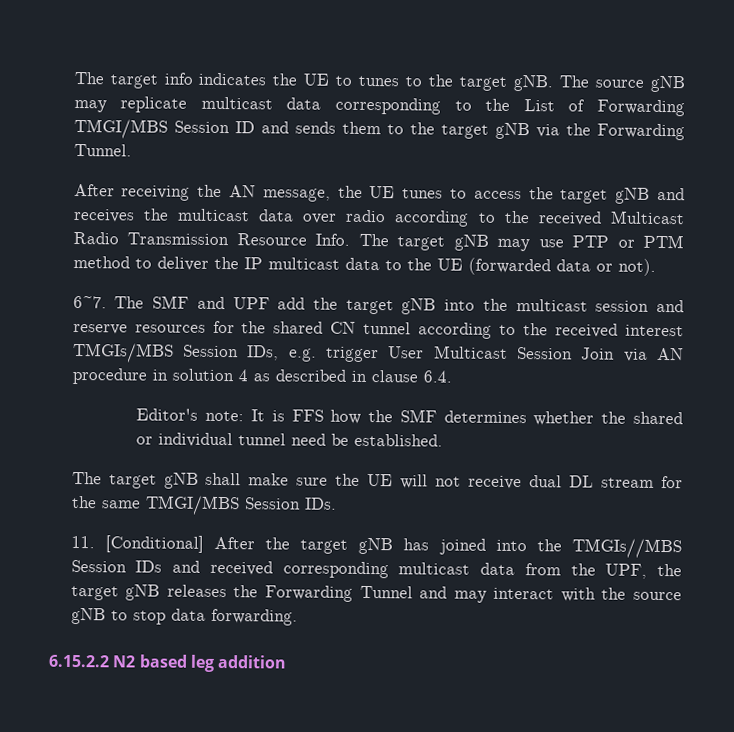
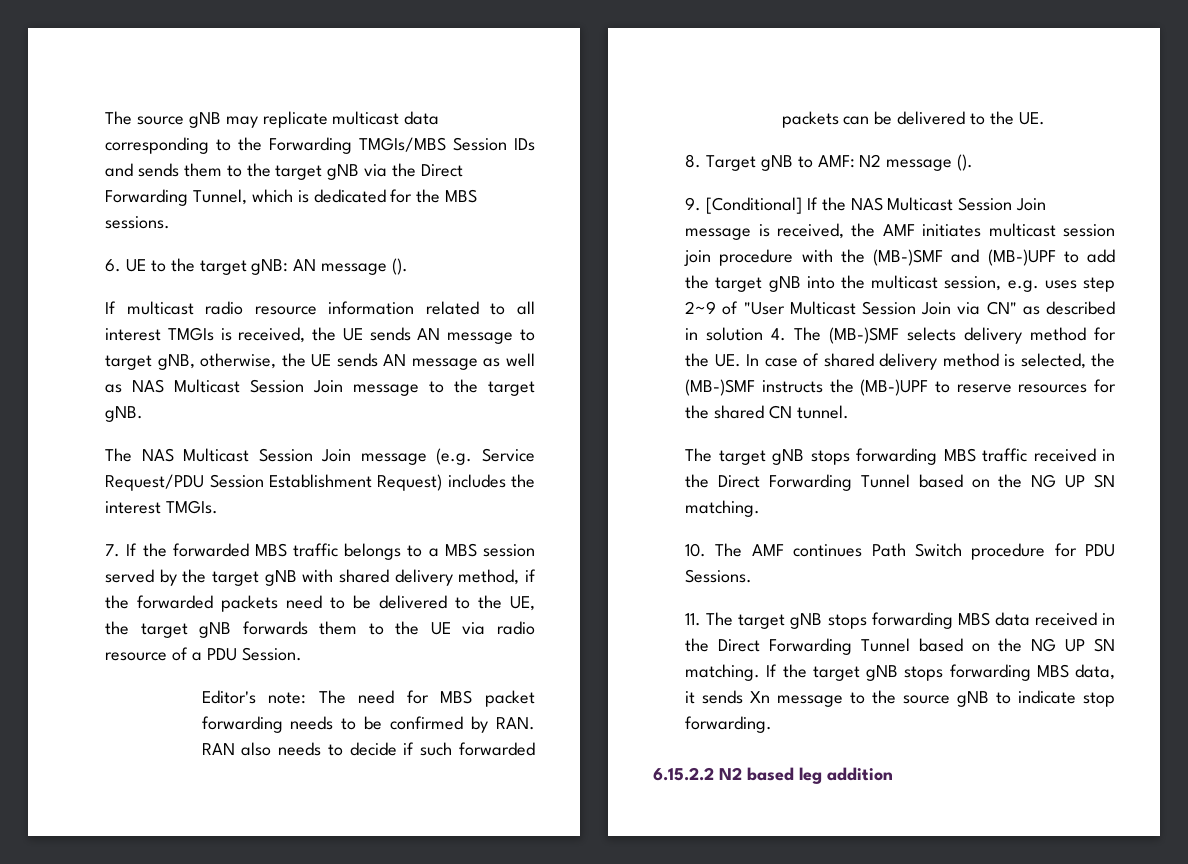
- The target info indicates the UE to tunes to the target gNB. The source gNB may replicate multicast data corresponding to the List of Forwarding TMGI/MBS Session ID and sends them to the target gNB via the Forwarding Tunnel.
- After receiving the AN message, the UE tunes to access the target gNB and receives the multicast data over radio according to the received Multicast Radio Transmission Resource Info. The target gNB may use PTP or PTM method to deliver the IP multicast data to the UE (forwarded data or not).
- 6~7. The SMF and UPF add the target gNB into the multicast session and reserve resources for the shared CN tunnel according to the received interest TMGIs/MBS Session IDs, e.g. trigger User Multicast Session Join via AN procedure in solution 4 as described in clause 6.4.
- Editor's note: It is FFS how the SMF determines whether the shared or individual tunnel need be established.
- The target gNB shall make sure the UE will not receive dual DL stream for the same TMGI/MBS Session IDs.
- 11. [Conditional] After the target gNB has joined into the TMGIs//MBS Session IDs and received corresponding multicast data from the UPF, the target gNB releases the Forwarding Tunnel and may interact with the source gNB to stop data forwarding.
+ The source gNB may replicate multicast data corresponding to the Forwarding TMGIs/MBS Session IDs and sends them to the target gNB via the Direct Forwarding Tunnel, which is dedicated for the MBS sessions.
+ 6. UE to the target gNB: AN message ().
+ If multicast radio resource information related to all interest TMGIs is received, the UE sends AN message to target gNB, otherwise, the UE sends AN message as well as NAS Multicast Session Join message to the target gNB.
+ The NAS Multicast Session Join message (e.g. Service Request/PDU Session Establishment Request) includes the interest TMGIs.
+ 7. If the forwarded MBS traffic belongs to a MBS session served by the target gNB with shared delivery method, if the forwarded packets need to be delivered to the UE, the target gNB forwards them to the UE via radio resource of a PDU Session.
+ Editor's note: The need for MBS packet forwarding needs to be confirmed by RAN. RAN also needs to decide if such forwarded packets can be delivered to the UE.
+ 8. Target gNB to AMF: N2 message ().
+ 9. [Conditional] If the NAS Multicast Session Join message is received, the AMF initiates multicast session join procedure with the (MB-)SMF and (MB-)UPF to add the target gNB into the multicast session, e.g. uses step 2~9 of "User Multicast Session Join via CN" as described in solution 4. The (MB-)SMF selects delivery method for the UE. In case of shared delivery method is selected, the (MB-)SMF instructs the (MB-)UPF to reserve resources for the shared CN tunnel.
+ The target gNB stops forwarding MBS traffic received in the Direct Forwarding Tunnel based on the NG UP SN matching.
+ 10. The AMF continues Path Switch procedure for PDU Sessions.
+ 11. The target gNB stops forwarding MBS data received in the Direct Forwarding Tunnel based on the NG UP SN matching. If the target gNB stops forwarding MBS data, it sends Xn message to the source gNB to indicate stop forwarding.

